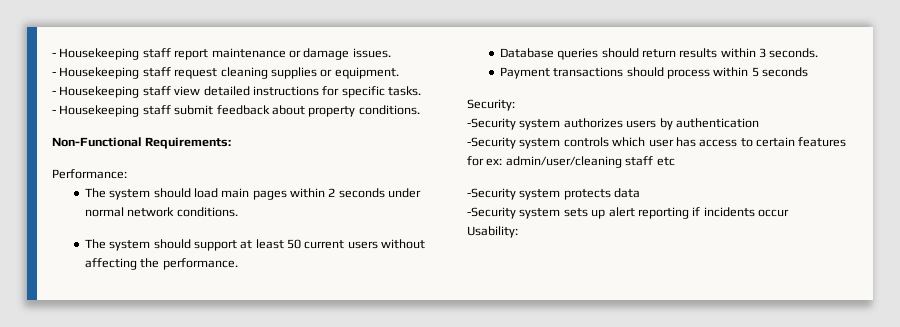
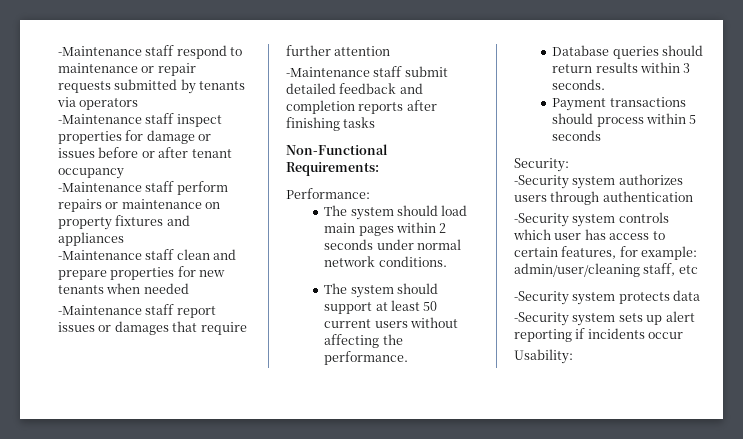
- - Housekeeping staff report maintenance or damage issues.
- - Housekeeping staff request cleaning supplies or equipment.
- - Housekeeping staff view detailed instructions for specific tasks.
- - Housekeeping staff submit feedback about property conditions.
+ -Maintenance staff respond to maintenance or repair requests submitted by tenants via operators
+ -Maintenance staff inspect properties for damage or issues before or after tenant occupancy
+ -Maintenance staff perform repairs or maintenance on property fixtures and appliances
+ -Maintenance staff clean and prepare properties for new tenants when needed
+ -Maintenance staff report issues or damages that require further attention
+ -Maintenance staff submit detailed feedback and completion reports after finishing tasks
- -Security system authorizes users by authentication
+ -Security system authorizes users through authentication
- -Security system controls which user has access to certain features for ex: admin/user/cleaning staff etc
+ -Security system controls which user has access to certain features, for example: admin/user/cleaning staff, etc

